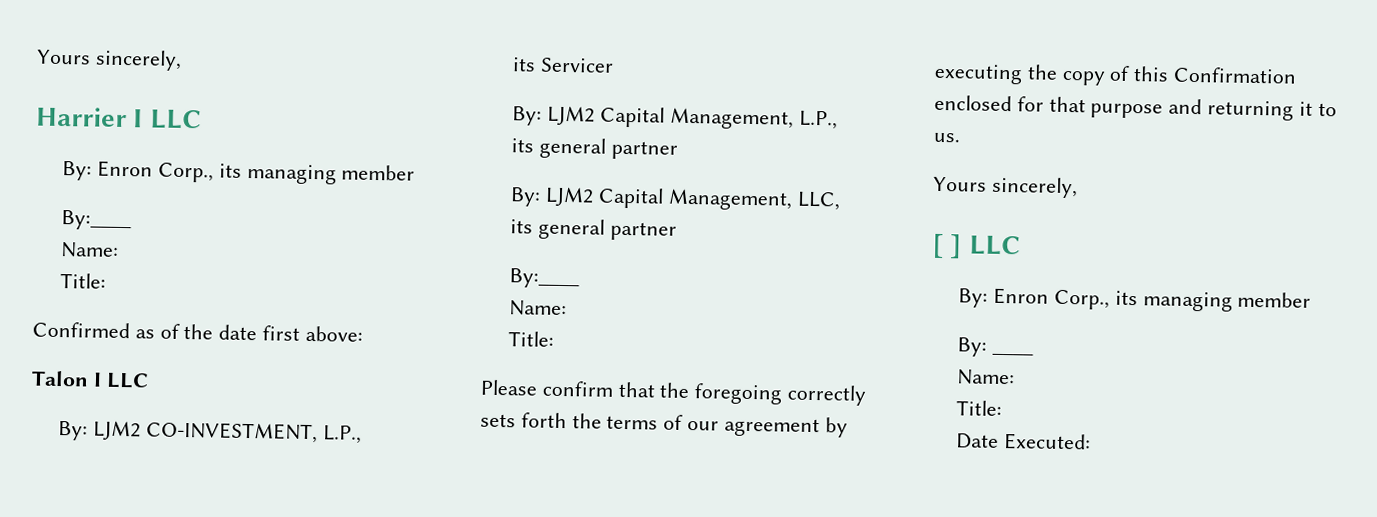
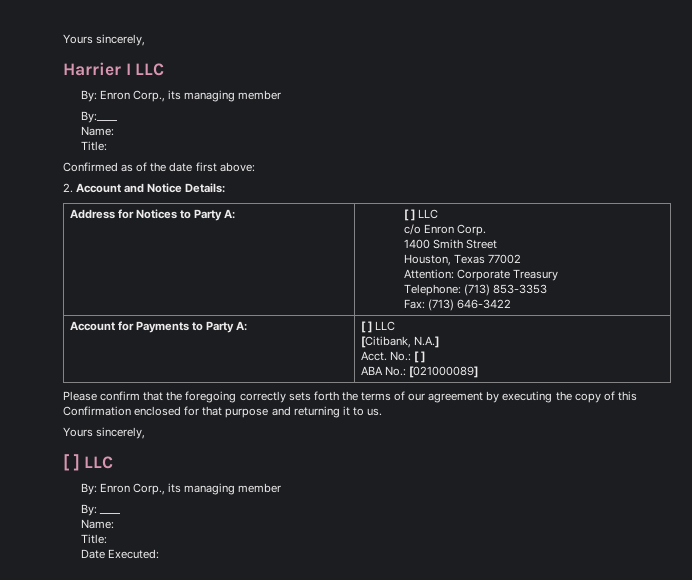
- Talon I LLC
- By: LJM2 CO-INVESTMENT, L.P.,
- its Servicer
- By: LJM2 Capital Management, L.P.,
- its general partner
- By: LJM2 Capital Management, LLC,
- its general partner
- By:____
- Name:
- Title:
+ 2. Account and Notice Details:
+ Address for Notices to Party A: | [ ] LLC
+ c/o Enron Corp.
+ 1400 Smith Street
+ Houston, Texas 77002
+ Attention: Corporate Treasury
+ Telephone: (713) 853-3353
+ Fax: (713) 646-3422
+ Account for Payments to Party A: | [ ] LLC
+ [Citibank, N.A.]
+ Acct. No.: [ ]
+ ABA No.: [021000089]

